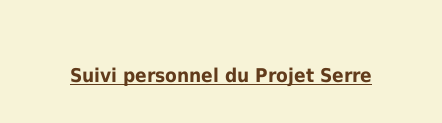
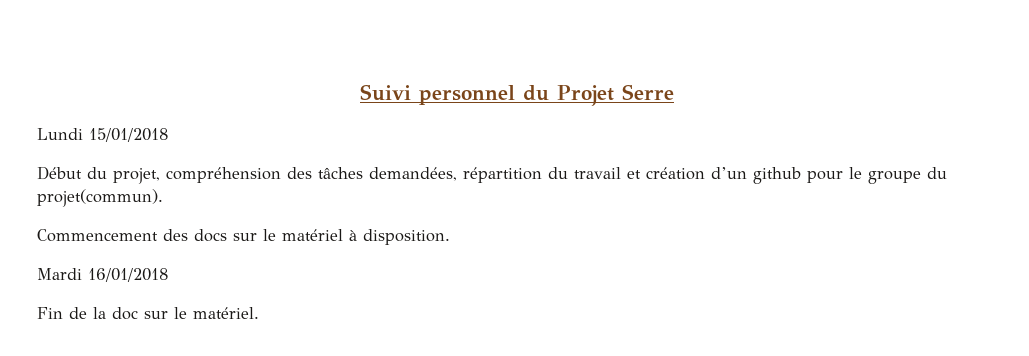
+ Lundi 15/01/2018
+ Début du projet, compréhension des tâches demandées, répartition du travail et création d’un github pour le groupe du projet(commun).
+ Commencement des docs sur le matériel à disposition.
+ Mardi 16/01/2018
+ Fin de la doc sur le matériel.

